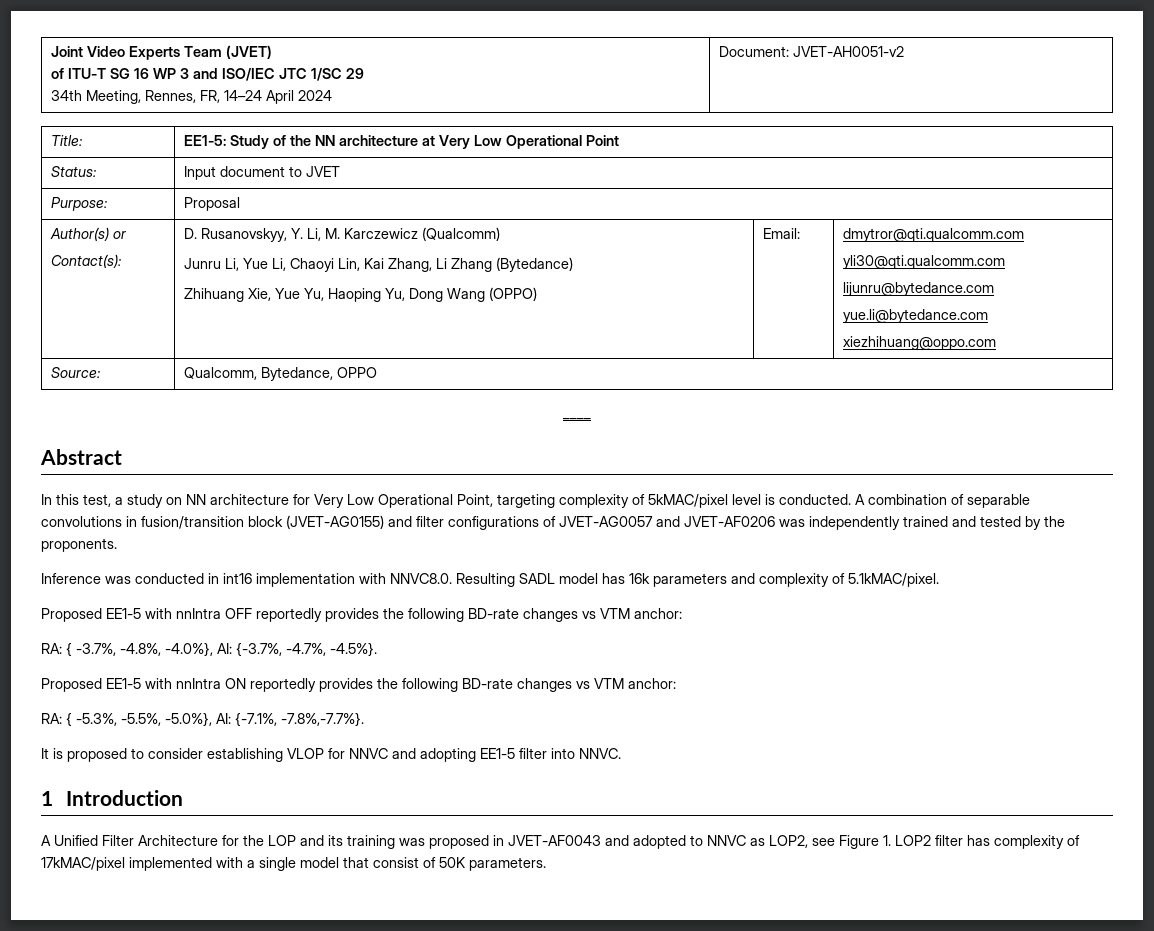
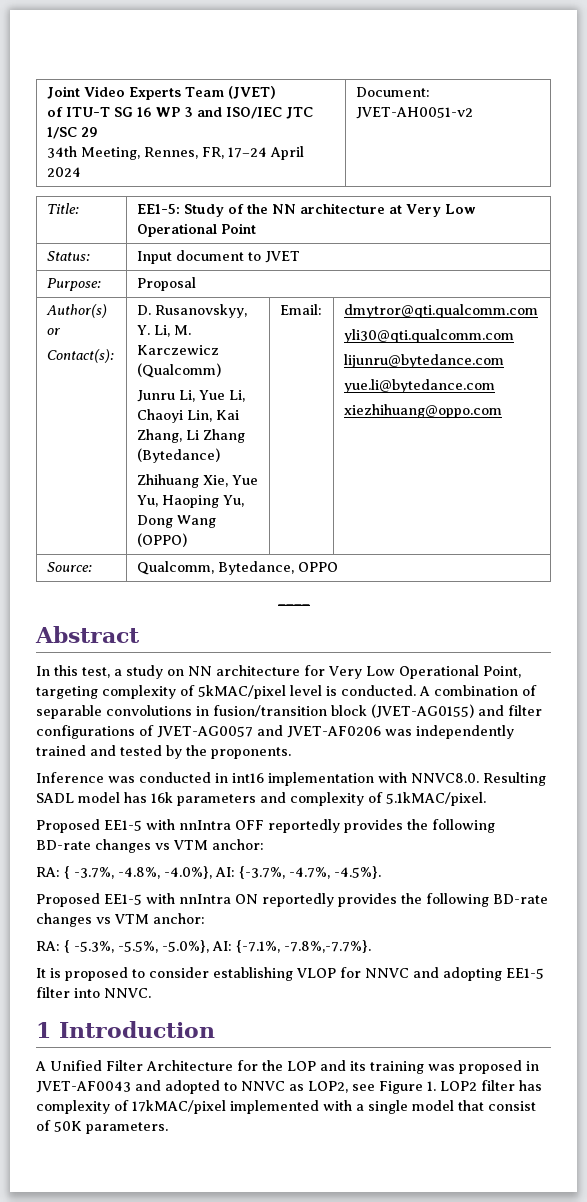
  Joint Video Experts Team (JVET)
  of ITU-T SG 16 WP 3 and ISO/IEC JTC 1/SC 29
- 34th Meeting, Rennes, FR, 14–24 April 2024 | Document: JVET-AH0051-v2
+ 34th Meeting, Rennes, FR, 17–24 April 2024 | Document: JVET-AH0051-v2

